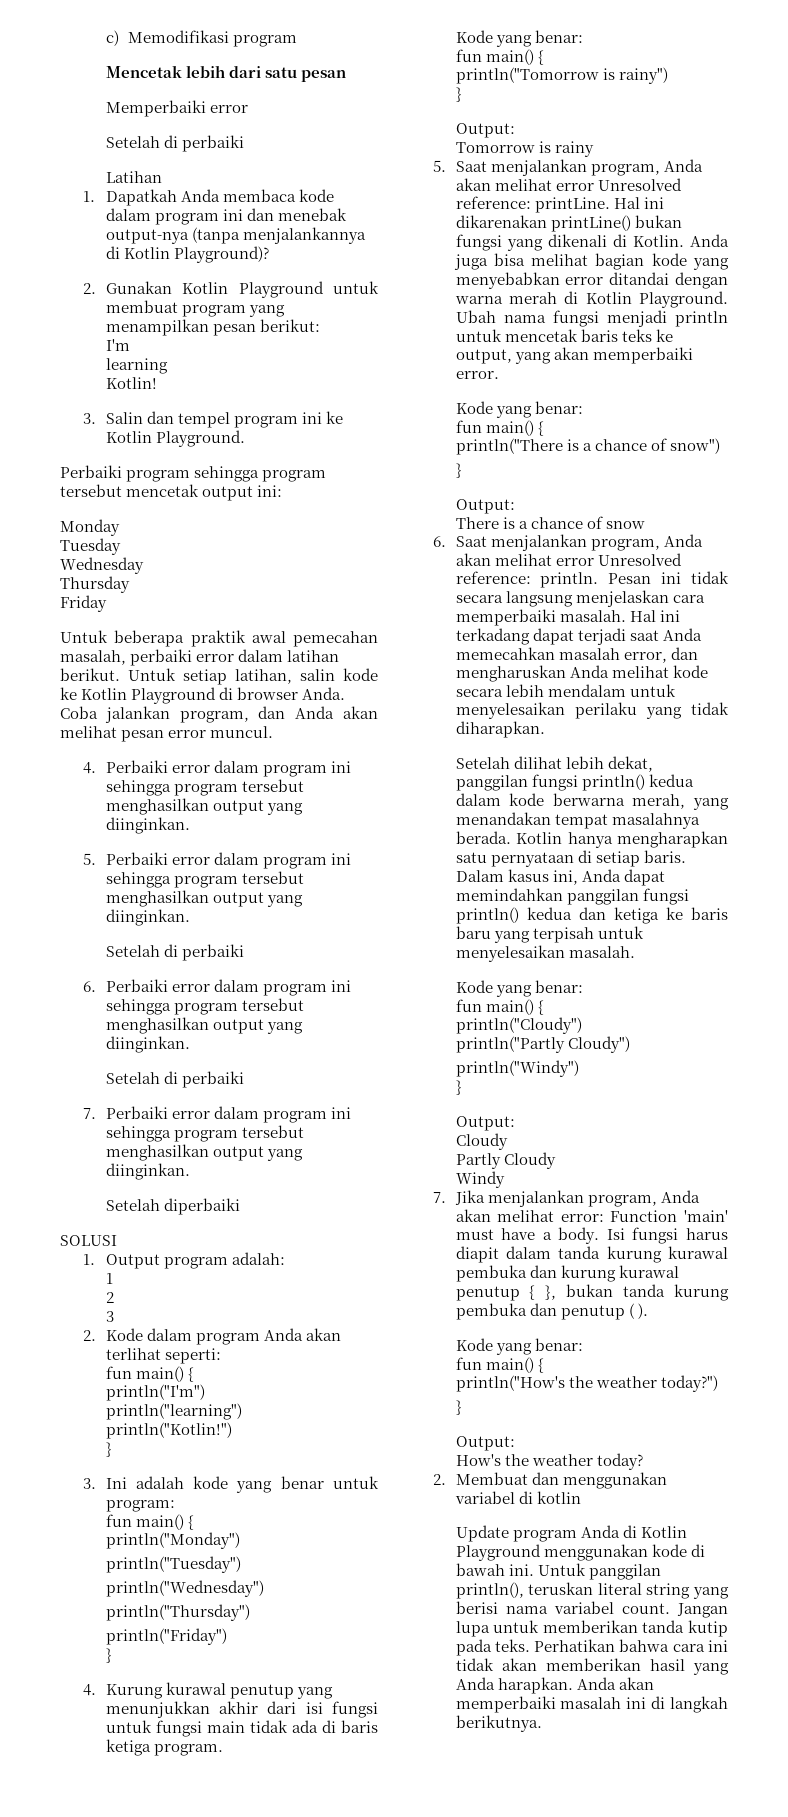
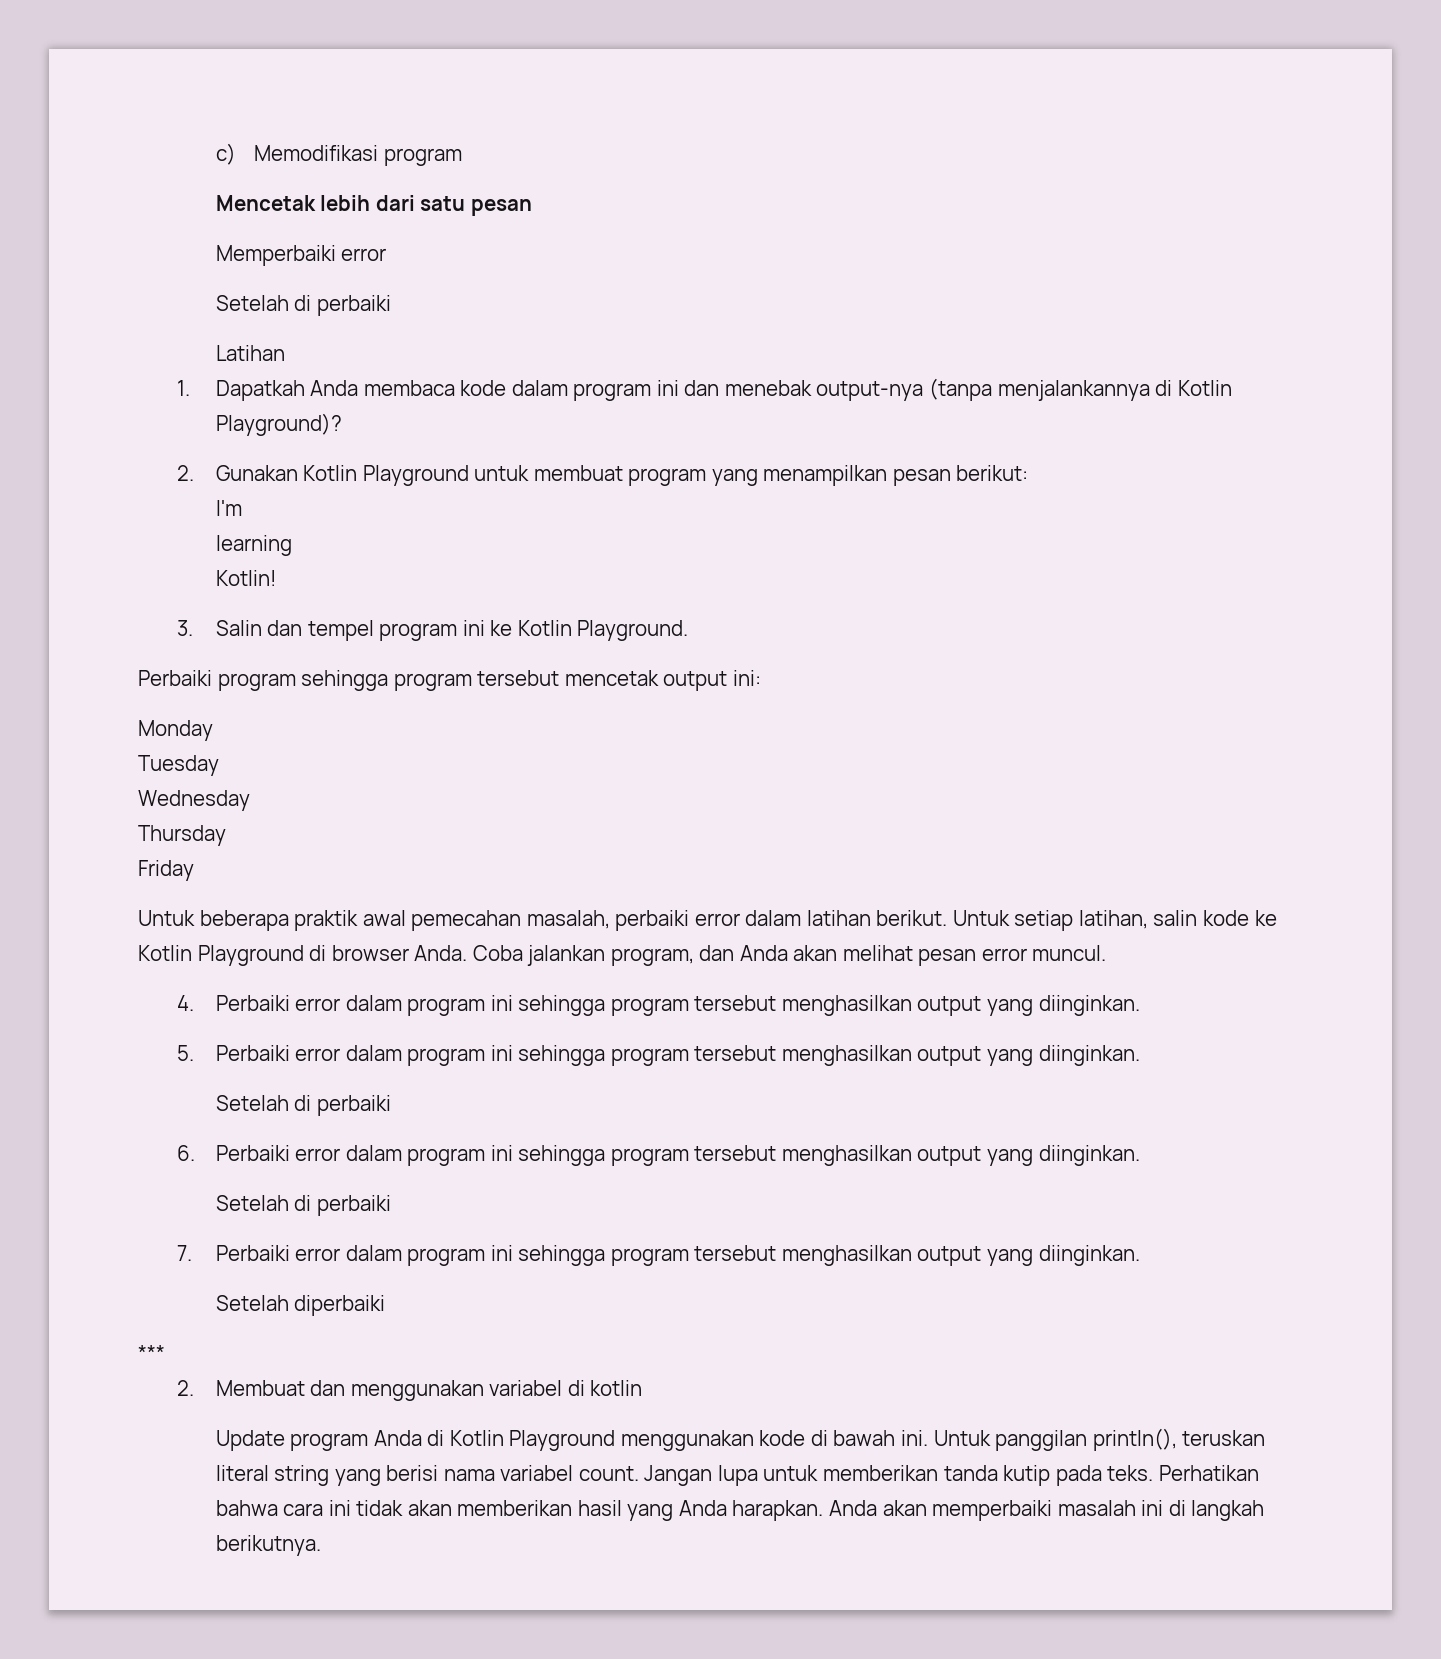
- SOLUSI
- 1. Output program adalah:
- 1
- 2
- 3
- 2. Kode dalam program Anda akan terlihat seperti:
- fun main() {
- println("I'm")
- println("learning")
- println("Kotlin!")
- }
- 3. Ini adalah kode yang benar untuk program:
- fun main() {
- println("Monday")
- println("Tuesday")
- println("Wednesday")
- println("Thursday")
- println("Friday")
- }
- 4. Kurung kurawal penutup yang menunjukkan akhir dari isi fungsi untuk fungsi main tidak ada di baris ketiga program.
- Kode yang benar:
- fun main() {
- println("Tomorrow is rainy")
- }
- Output:
- Tomorrow is rainy
- 5. Saat menjalankan program, Anda akan melihat error Unresolved reference: printLine. Hal ini dikarenakan printLine() bukan fungsi yang dikenali di Kotlin. Anda juga bisa melihat bagian kode yang menyebabkan error ditandai dengan warna merah di Kotlin Playground. Ubah nama fungsi menjadi println untuk mencetak baris teks ke output, yang akan memperbaiki error.
- Kode yang benar:
- fun main() {
- println("There is a chance of snow")
- }
- Output:
- There is a chance of snow
- 6. Saat menjalankan program, Anda akan melihat error Unresolved reference: println. Pesan ini tidak secara langsung menjelaskan cara memperbaiki masalah. Hal ini terkadang dapat terjadi saat Anda memecahkan masalah error, dan mengharuskan Anda melihat kode secara lebih mendalam untuk menyelesaikan perilaku yang tidak diharapkan.
- Setelah dilihat lebih dekat, panggilan fungsi println() kedua dalam kode berwarna merah, yang menandakan tempat masalahnya berada. Kotlin hanya mengharapkan satu pernyataan di setiap baris. Dalam kasus ini, Anda dapat memindahkan panggilan fungsi println() kedua dan ketiga ke baris baru yang terpisah untuk menyelesaikan masalah.
- Kode yang benar:
- fun main() {
- println("Cloudy")
- println("Partly Cloudy")
- println("Windy")
- }
- Output:
- Cloudy
- Partly Cloudy
- Windy
- 7. Jika menjalankan program, Anda akan melihat error: Function 'main' must have a body. Isi fungsi harus diapit dalam tanda kurung kurawal pembuka dan kurung kurawal penutup { }, bukan tanda kurung pembuka dan penutup ( ).
- Kode yang benar:
- fun main() {
- println("How's the weather today?")
- }
- Output:
- How's the weather today?
+ ***

